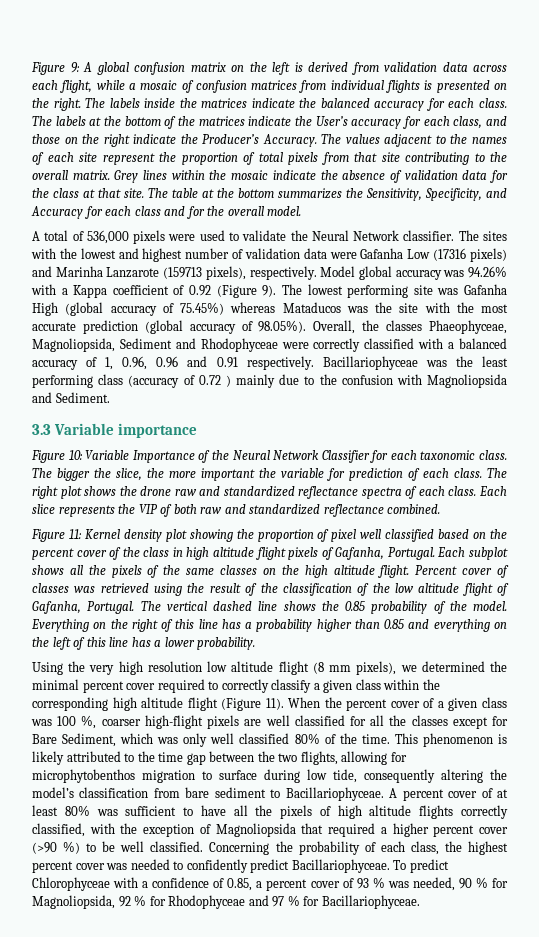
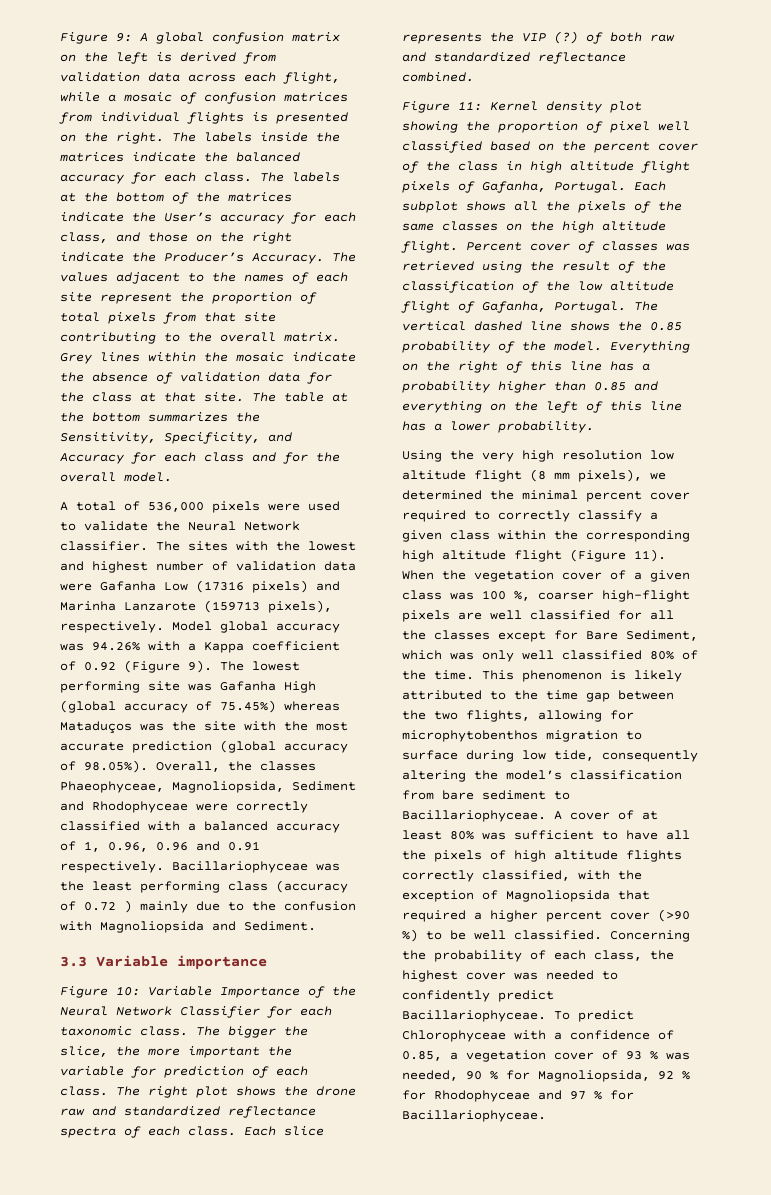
- The lowest performing site was Gafanha High (global accuracy of 75.45%) whereas Mataducos was the site with the most accurate prediction (global accuracy of 98.05%). Overall, the classes Phaeophyceae, Magnoliopsida, Sediment and Rhodophyceae were correctly classified with a balanced accuracy of 1, 0.96, 0.96 and 0.91 respectively.
+ The lowest performing site was Gafanha High (global accuracy of 75.45%) whereas Mataduços was the site with the most accurate prediction (global accuracy of 98.05%). Overall, the classes Phaeophyceae, Magnoliopsida, Sediment and Rhodophyceae were correctly classified with a balanced accuracy of 1, 0.96, 0.96 and 0.91 respectively.
- Each slice represents the VIP of both raw and standardized reflectance combined.
+ Each slice represents the VIP (?) of both raw and standardized reflectance combined.
- When the percent cover of a given class was 100 %, coarser high-flight pixels are well classified for all the classes except for Bare Sediment, which was only well classified 80% of the time.
+ When the vegetation cover of a given class was 100 %, coarser high-flight pixels are well classified for all the classes except for Bare Sediment, which was only well classified 80% of the time.
- A percent cover of at least 80% was sufficient to have all the pixels of high altitude flights correctly classified, with the exception of Magnoliopsida that required a higher percent cover (>90 %) to be well classified.
+ A cover of at least 80% was sufficient to have all the pixels of high altitude flights correctly classified, with the exception of Magnoliopsida that required a higher percent cover (>90 %) to be well classified.
- Concerning the probability of each class, the highest percent cover was needed to confidently predict Bacillariophyceae.
+ Concerning the probability of each class, the highest cover was needed to confidently predict Bacillariophyceae.
- To predict Chlorophyceae with a confidence of 0.85, a percent cover of 93 % was needed, 90 % for Magnoliopsida, 92 % for Rhodophyceae and 97 % for Bacillariophyceae.
+ To predict Chlorophyceae with a confidence of 0.85, a vegetation cover of 93 % was needed, 90 % for Magnoliopsida, 92 % for Rhodophyceae and 97 % for Bacillariophyceae.

